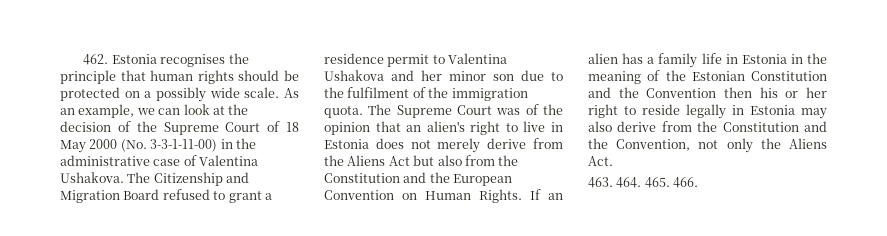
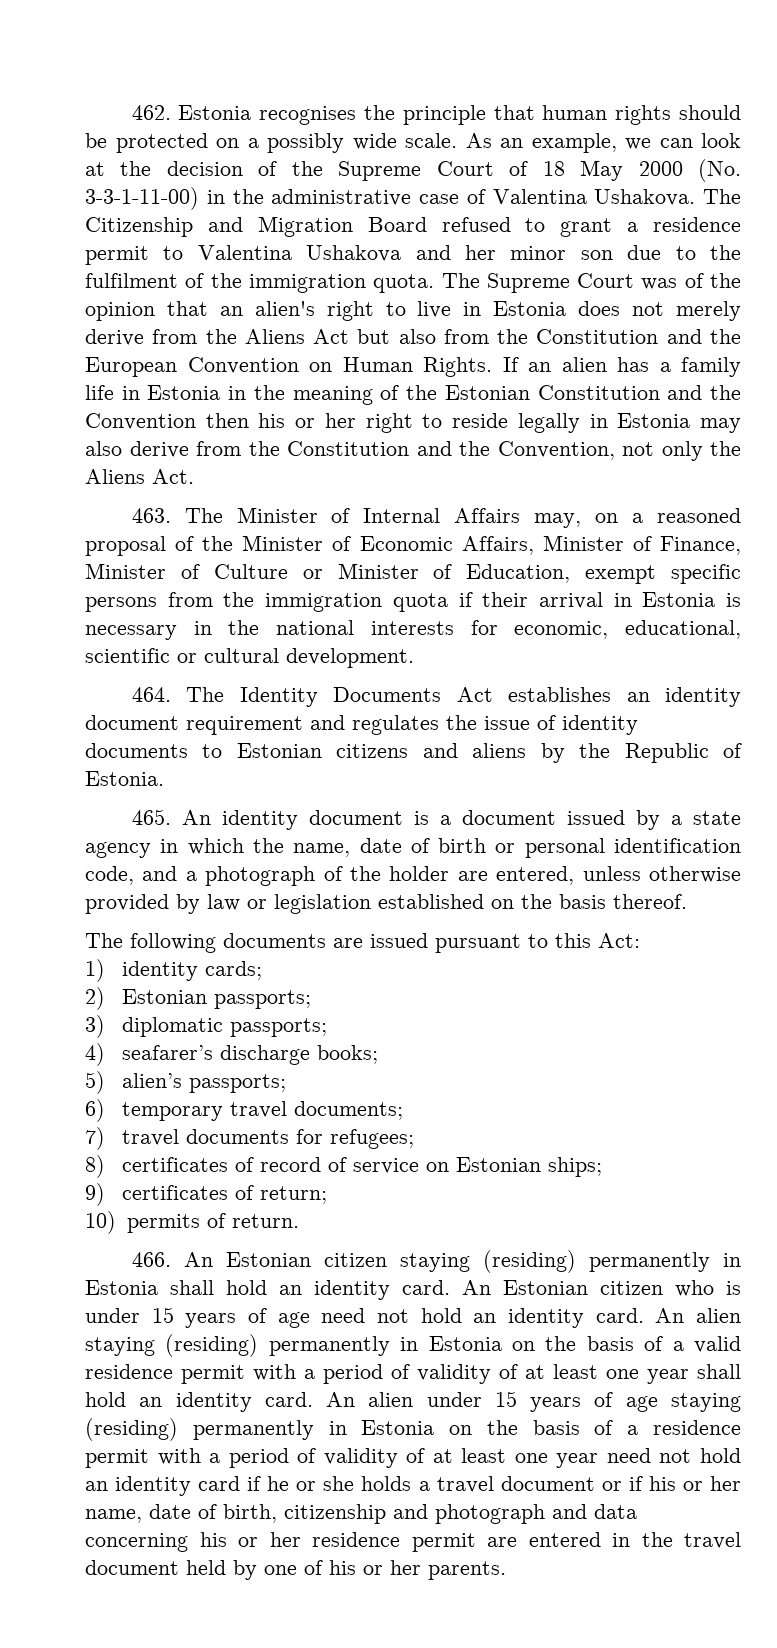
- 463. 464. 465. 466.
+ 463. The Minister of Internal Affairs may, on a reasoned proposal of the Minister of Economic Affairs, Minister of Finance, Minister of Culture or Minister of Education, exempt specific persons from the immigration quota if their arrival in Estonia is necessary in the national interests for economic, educational, scientific or cultural development.
+ 464. The Identity Documents Act establishes an identity document requirement and regulates the issue of identity documents to Estonian citizens and aliens by the Republic of Estonia.
+ 465. An identity document is a document issued by a state agency in which the name, date of birth or personal identification code, and a photograph of the holder are entered, unless otherwise provided by law or legislation established on the basis thereof.
+ The following documents are issued pursuant to this Act:
+ 1) identity cards;
+ 2) Estonian passports;
+ 3) diplomatic passports;
+ 4) seafarer’s discharge books;
+ 5) alien’s passports;
+ 6) temporary travel documents;
+ 7) travel documents for refugees;
+ 8) certificates of record of service on Estonian ships;
+ 9) certificates of return;
+ 10) permits of return.
+ 466. An Estonian citizen staying (residing) permanently in Estonia shall hold an identity card. An Estonian citizen who is under 15 years of age need not hold an identity card. An alien staying (residing) permanently in Estonia on the basis of a valid residence permit with a period of validity of at least one year shall hold an identity card. An alien under 15 years of age staying (residing) permanently in Estonia on the basis of a residence permit with a period of validity of at least one year need not hold an identity card if he or she holds a travel document or if his or her name, date of birth, citizenship and photograph and data concerning his or her residence permit are entered in the travel document held by one of his or her parents.

